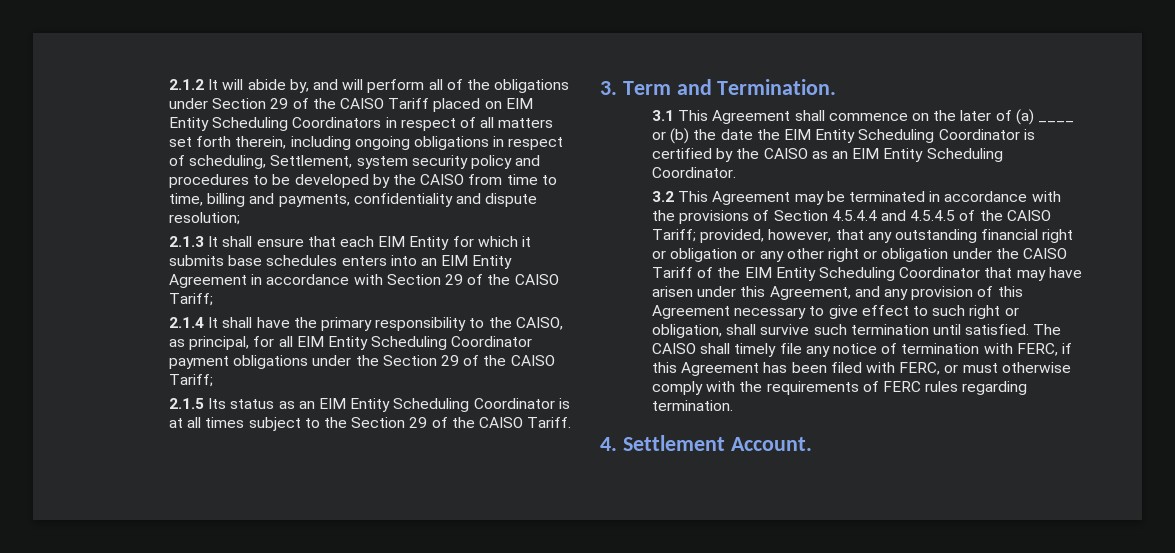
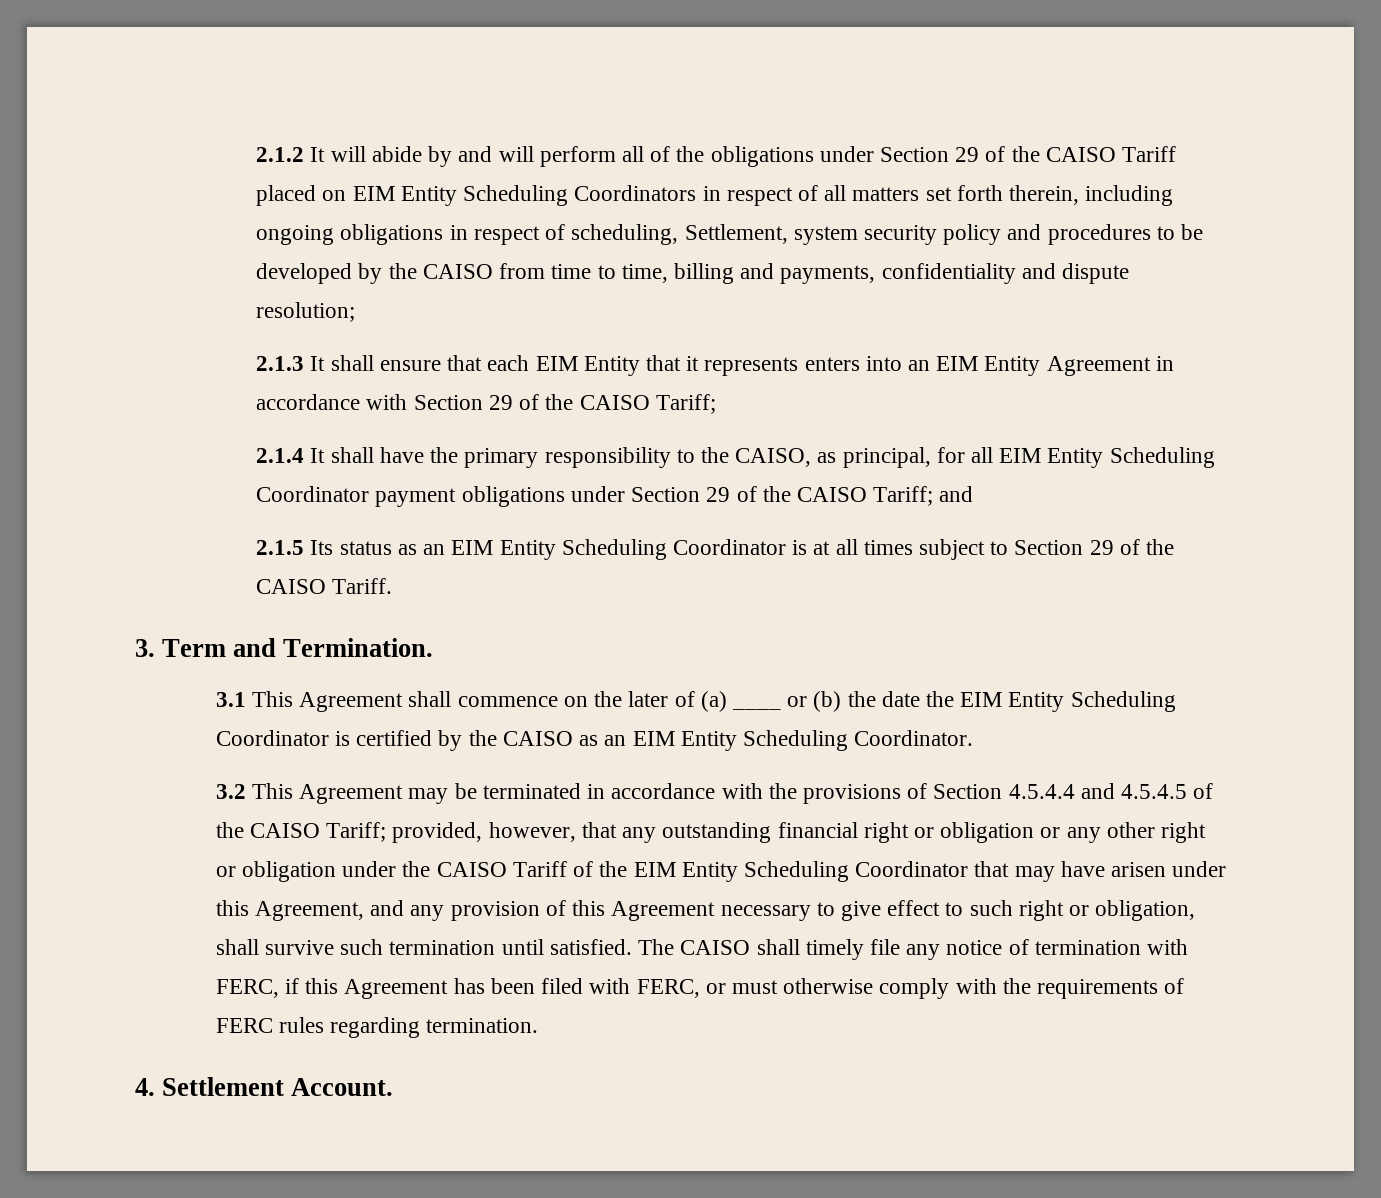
- 2.1.2 It will abide by, and will perform all of the obligations under Section 29 of the CAISO Tariff placed on EIM Entity Scheduling Coordinators in respect of all matters set forth therein, including ongoing obligations in respect of scheduling, Settlement, system security policy and procedures to be developed by the CAISO from time to time, billing and payments, confidentiality and dispute resolution;
+ 2.1.2 It will abide by and will perform all of the obligations under Section 29 of the CAISO Tariff placed on EIM Entity Scheduling Coordinators in respect of all matters set forth therein, including ongoing obligations in respect of scheduling, Settlement, system security policy and procedures to be developed by the CAISO from time to time, billing and payments, confidentiality and dispute resolution;
- 2.1.3 It shall ensure that each EIM Entity for which it submits base schedules enters into an EIM Entity Agreement in accordance with Section 29 of the CAISO Tariff;
+ 2.1.3 It shall ensure that each EIM Entity that it represents enters into an EIM Entity Agreement in accordance with Section 29 of the CAISO Tariff;
- 2.1.4 It shall have the primary responsibility to the CAISO, as principal, for all EIM Entity Scheduling Coordinator payment obligations under the Section 29 of the CAISO Tariff;
+ 2.1.4 It shall have the primary responsibility to the CAISO, as principal, for all EIM Entity Scheduling Coordinator payment obligations under Section 29 of the CAISO Tariff; and
- 2.1.5 Its status as an EIM Entity Scheduling Coordinator is at all times subject to the Section 29 of the CAISO Tariff.
+ 2.1.5 Its status as an EIM Entity Scheduling Coordinator is at all times subject to Section 29 of the CAISO Tariff.

